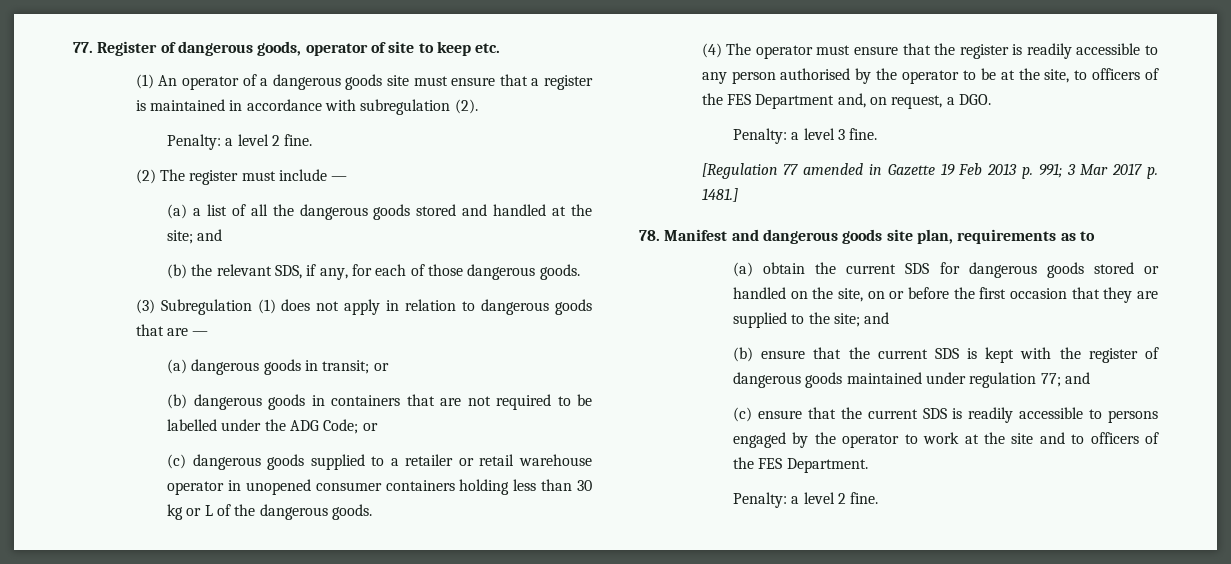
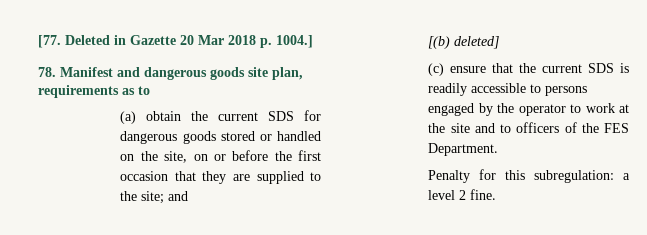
- 77. Register of dangerous goods, operator of site to keep etc.
- (1) An operator of a dangerous goods site must ensure that a register is maintained in accordance with subregulation (2).
- Penalty: a level 2 fine.
- (2) The register must include —
- (a) a list of all the dangerous goods stored and handled at the site; and
- (b) the relevant SDS, if any, for each of those dangerous goods.
- (3) Subregulation (1) does not apply in relation to dangerous goods that are —
- (a) dangerous goods in transit; or
- (b) dangerous goods in containers that are not required to be labelled under the ADG Code; or
- (c) dangerous goods supplied to a retailer or retail warehouse operator in unopened consumer containers holding less than 30 kg or L of the dangerous goods.
- (4) The operator must ensure that the register is readily accessible to any person authorised by the operator to be at the site, to officers of the FES Department and, on request, a DGO.
- Penalty: a level 3 fine.
- [Regulation 77 amended in Gazette 19 Feb 2013 p. 991; 3 Mar 2017 p. 1481.]
+ [77. Deleted in Gazette 20 Mar 2018 p. 1004.]
- (b) ensure that the current SDS is kept with the register of dangerous goods maintained under regulation 77; and
+ [(b) deleted]
  (c) ensure that the current SDS is readily accessible to persons engaged by the operator to work at the site and to officers of the FES Department.
- Penalty: a level 2 fine.
+ Penalty for this subregulation: a level 2 fine.

